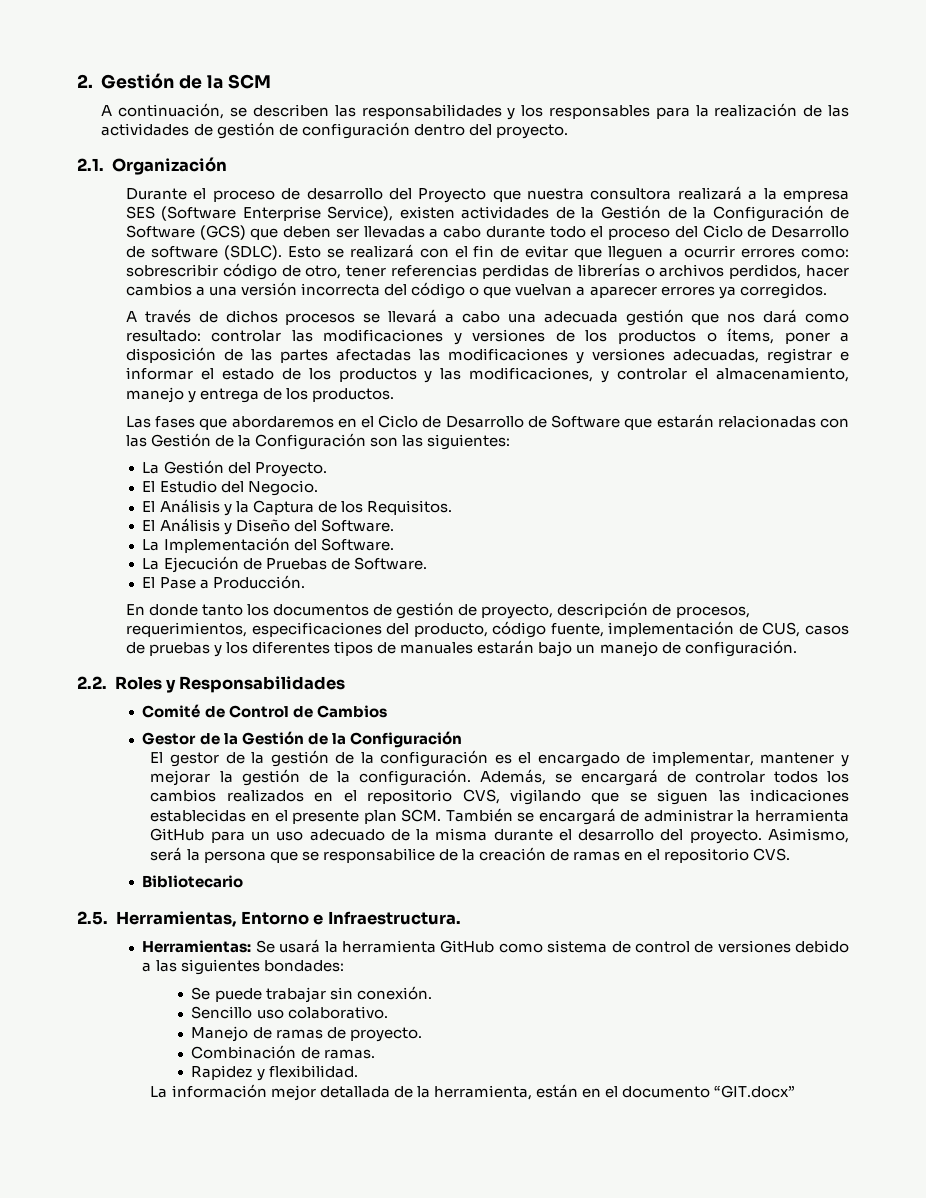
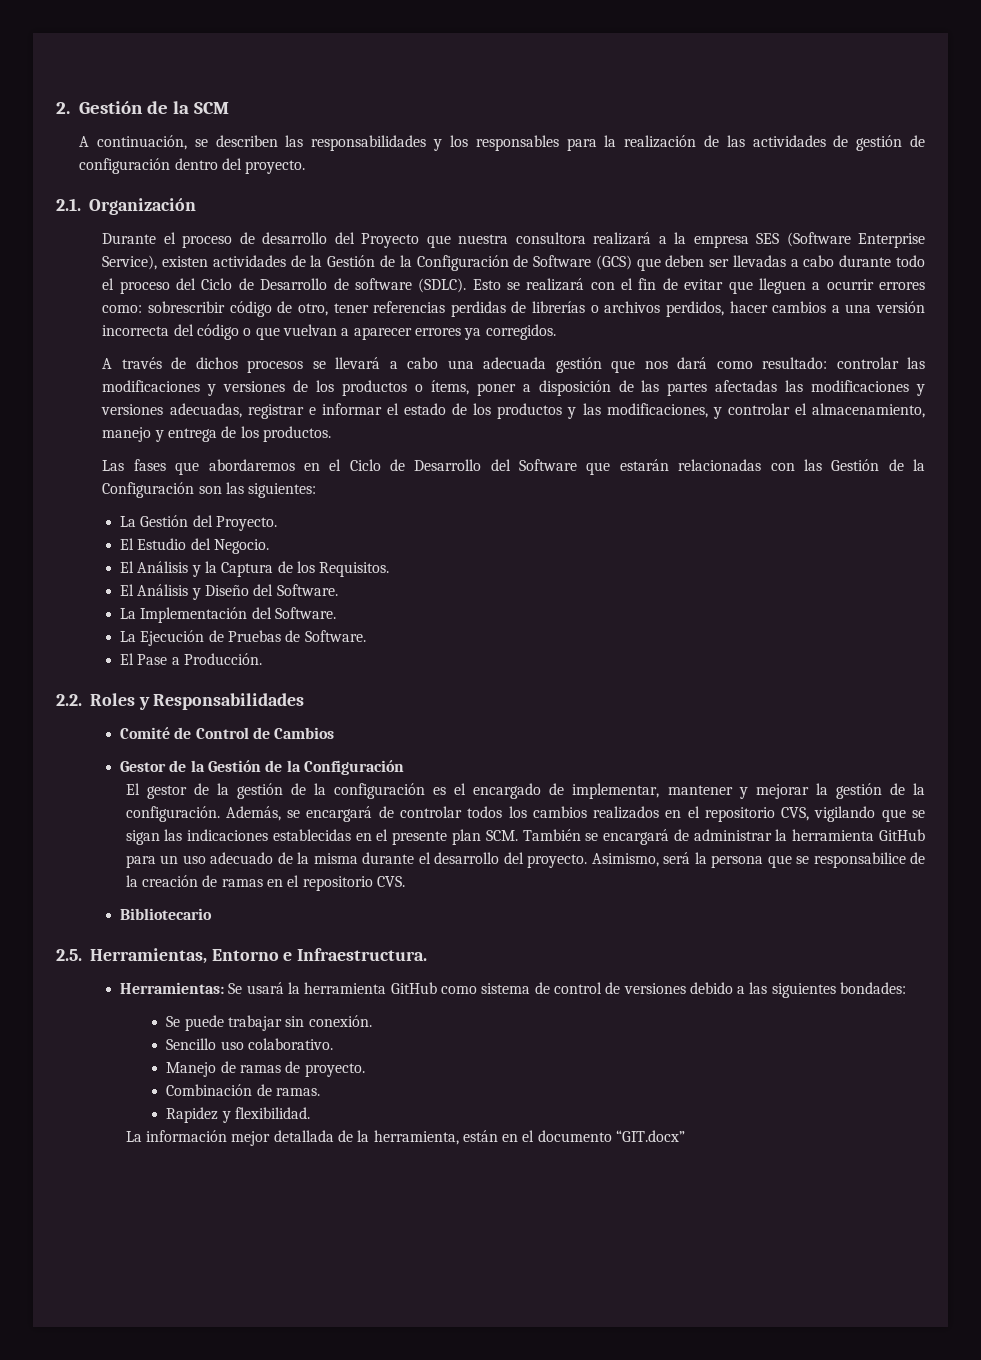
- Las fases que abordaremos en el Ciclo de Desarrollo de Software que estarán relacionadas con las Gestión de la Configuración son las siguientes:
+ Las fases que abordaremos en el Ciclo de Desarrollo del Software que estarán relacionadas con las Gestión de la Configuración son las siguientes:
- En donde tanto los documentos de gestión de proyecto, descripción de procesos, requerimientos, especificaciones del producto, código fuente, implementación de CUS, casos de pruebas y los diferentes tipos de manuales estarán bajo un manejo de configuración.
- Además, se encargará de controlar todos los cambios realizados en el repositorio CVS, vigilando que se siguen las indicaciones establecidas en el presente plan SCM. También se encargará de administrar la herramienta GitHub para un uso adecuado de la misma durante el desarrollo del proyecto.
+ Además, se encargará de controlar todos los cambios realizados en el repositorio CVS, vigilando que se sigan las indicaciones establecidas en el presente plan SCM. También se encargará de administrar la herramienta GitHub para un uso adecuado de la misma durante el desarrollo del proyecto.

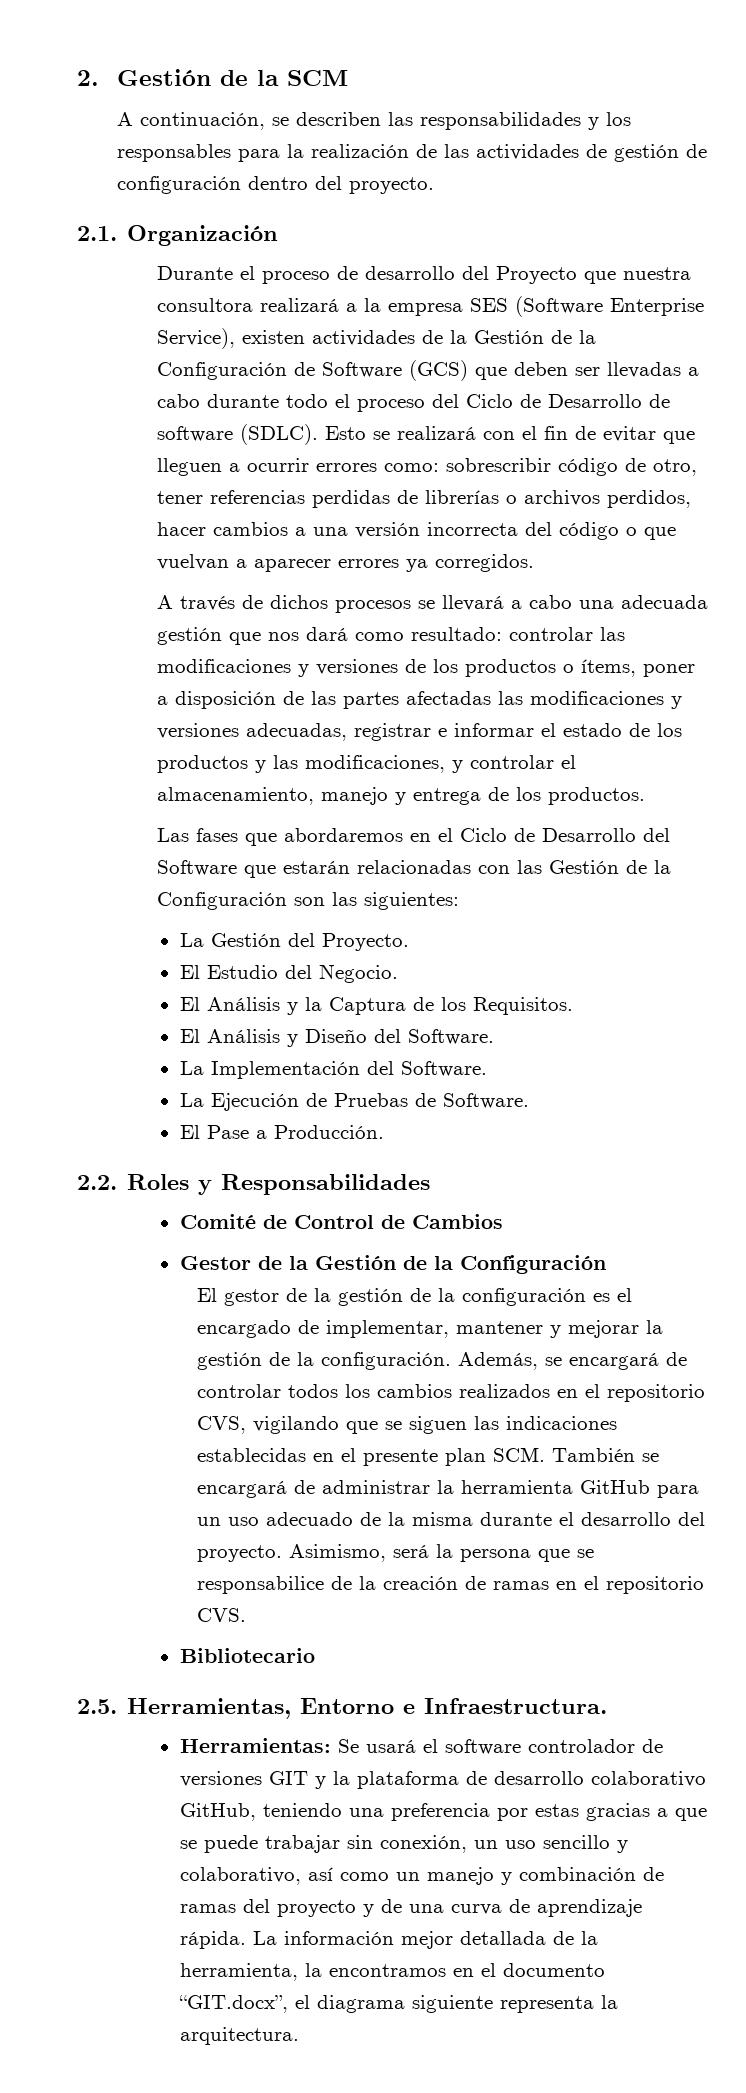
- Además, se encargará de controlar todos los cambios realizados en el repositorio CVS, vigilando que se sigan las indicaciones establecidas en el presente plan SCM. También se encargará de administrar la herramienta GitHub para un uso adecuado de la misma durante el desarrollo del proyecto.
+ Además, se encargará de controlar todos los cambios realizados en el repositorio CVS, vigilando que se siguen las indicaciones establecidas en el presente plan SCM. También se encargará de administrar la herramienta GitHub para un uso adecuado de la misma durante el desarrollo del proyecto.
- Herramientas: Se usará la herramienta GitHub como sistema de control de versiones debido a las siguientes bondades:
- Se puede trabajar sin conexión.
- Sencillo uso colaborativo.
- Manejo de ramas de proyecto.
- Combinación de ramas.
- Rapidez y flexibilidad.
- La información mejor detallada de la herramienta, están en el documento “GIT.docx”
+ Herramientas: Se usará el software controlador de versiones GIT y la plataforma de desarrollo colaborativo GitHub, teniendo una preferencia por estas gracias a que se puede trabajar sin conexión, un uso sencillo y colaborativo, así como un manejo y combinación de ramas del proyecto y de una curva de aprendizaje rápida. La información mejor detallada de la herramienta, la encontramos en el documento “GIT.docx”, el diagrama siguiente representa la arquitectura.

